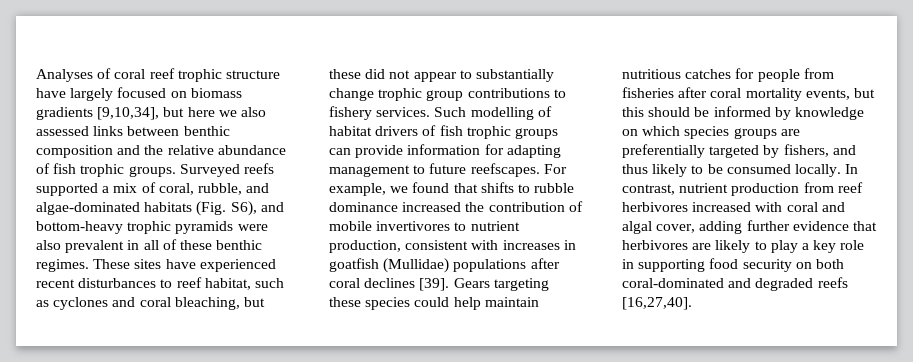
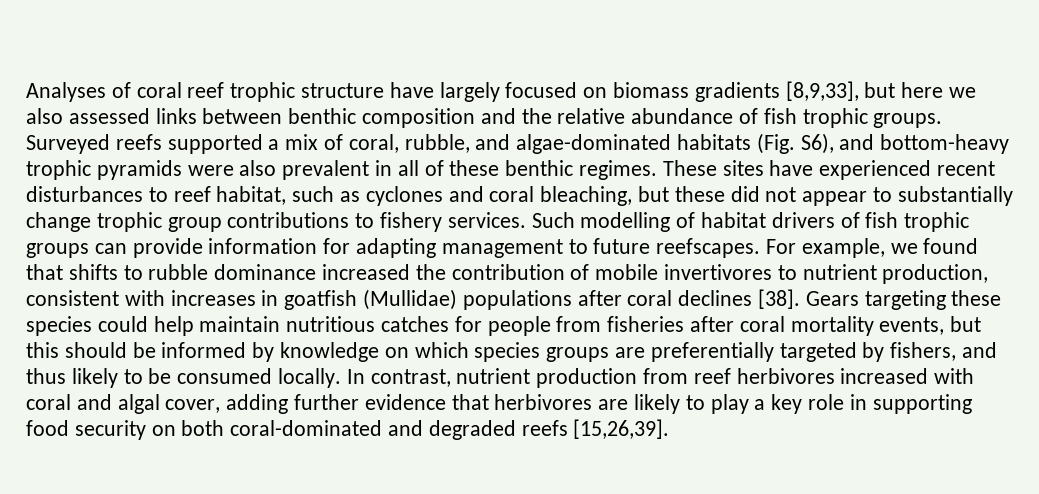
- Analyses of coral reef trophic structure have largely focused on biomass gradients [9,10,34], but here we also assessed links between benthic composition and the relative abundance of fish trophic groups.
+ Analyses of coral reef trophic structure have largely focused on biomass gradients [8,9,33], but here we also assessed links between benthic composition and the relative abundance of fish trophic groups.
- For example, we found that shifts to rubble dominance increased the contribution of mobile invertivores to nutrient production, consistent with increases in goatfish (Mullidae) populations after coral declines [39].
+ For example, we found that shifts to rubble dominance increased the contribution of mobile invertivores to nutrient production, consistent with increases in goatfish (Mullidae) populations after coral declines [38].
- In contrast, nutrient production from reef herbivores increased with coral and algal cover, adding further evidence that herbivores are likely to play a key role in supporting food security on both coral-dominated and degraded reefs [16,27,40].
+ In contrast, nutrient production from reef herbivores increased with coral and algal cover, adding further evidence that herbivores are likely to play a key role in supporting food security on both coral-dominated and degraded reefs [15,26,39].

